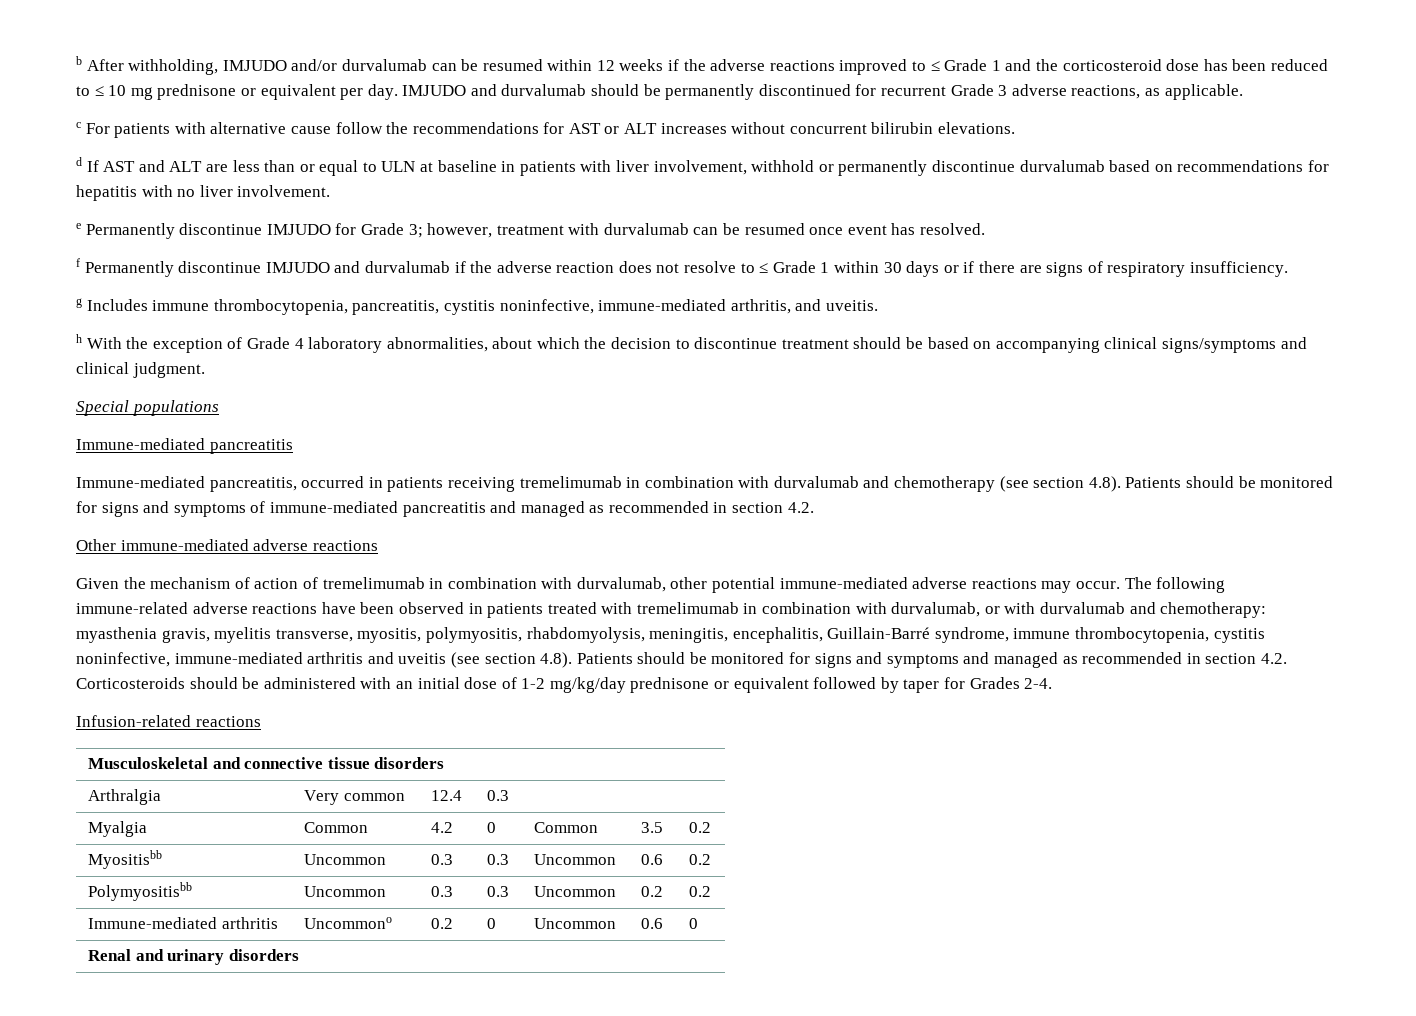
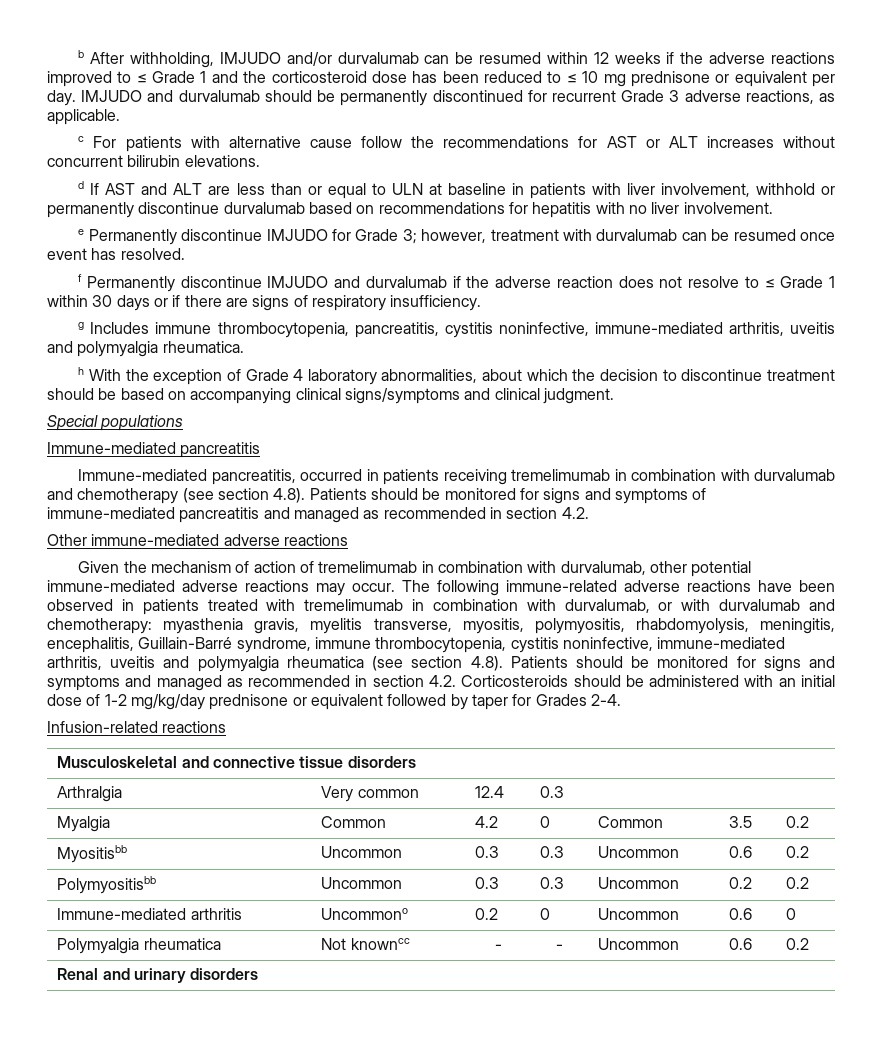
- g Includes immune thrombocytopenia, pancreatitis, cystitis noninfective, immune-mediated arthritis, and uveitis.
+ g Includes immune thrombocytopenia, pancreatitis, cystitis noninfective, immune-mediated arthritis, uveitis and polymyalgia rheumatica.
- myasthenia gravis, myelitis transverse, myositis, polymyositis, rhabdomyolysis, meningitis, encephalitis, Guillain-Barré syndrome, immune thrombocytopenia, cystitis noninfective, immune-mediated arthritis and uveitis (see section 4.8). Patients should be monitored for signs and symptoms and managed as recommended in section 4.2. Corticosteroids should be administered with an initial dose of 1-2 mg/kg/day prednisone or equivalent followed by taper for Grades 2-4.
+ myasthenia gravis, myelitis transverse, myositis, polymyositis, rhabdomyolysis, meningitis, encephalitis, Guillain-Barré syndrome, immune thrombocytopenia, cystitis noninfective, immune-mediated arthritis, uveitis and polymyalgia rheumatica (see section 4.8). Patients should be monitored for signs and symptoms and managed as recommended in section 4.2. Corticosteroids should be administered with an initial dose of 1-2 mg/kg/day prednisone or equivalent followed by taper for Grades 2-4.
+ Polymyalgia rheumatica | Not knowncc | - | - | Uncommon | 0.6 | 0.2

